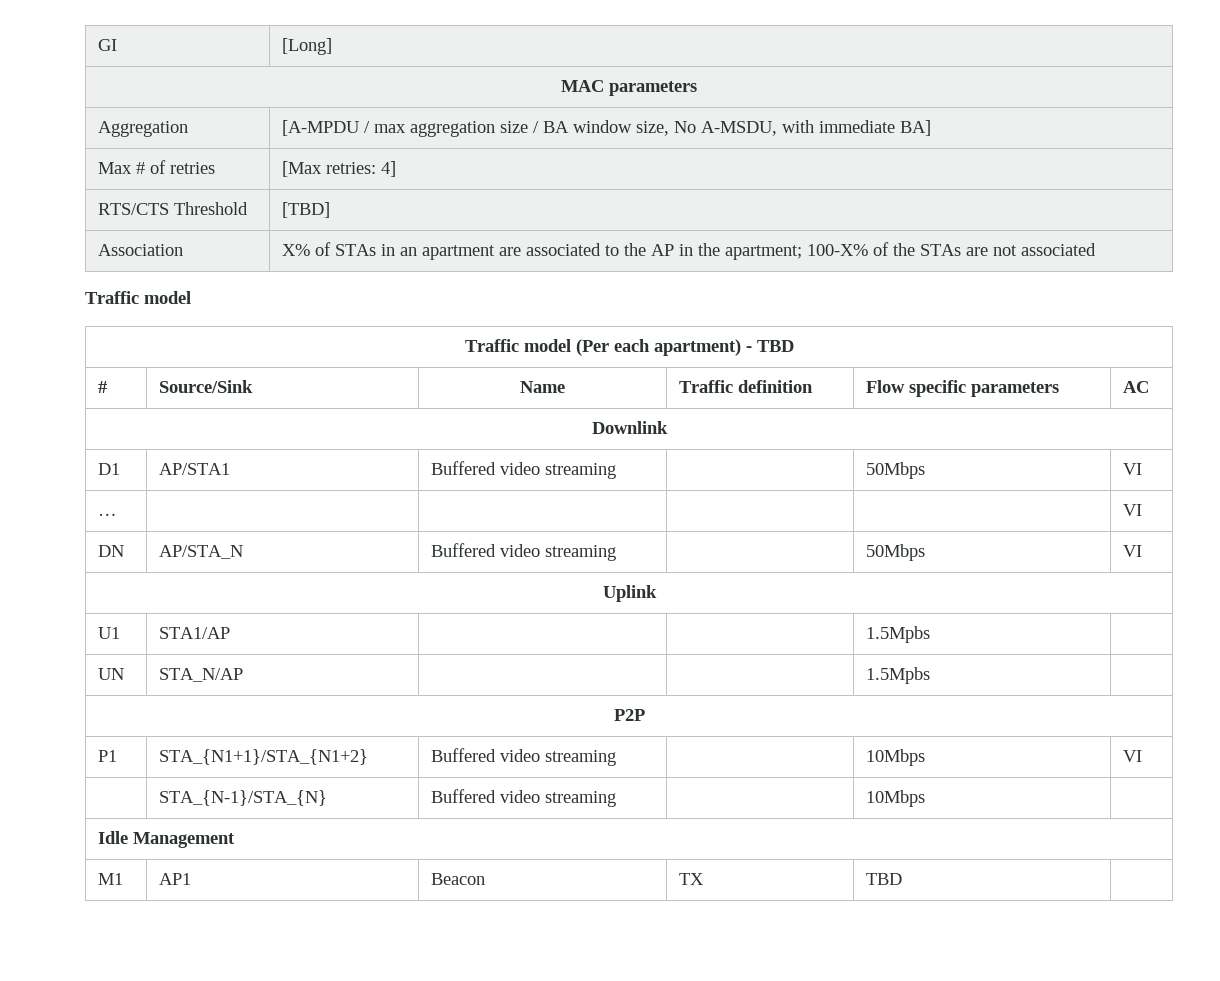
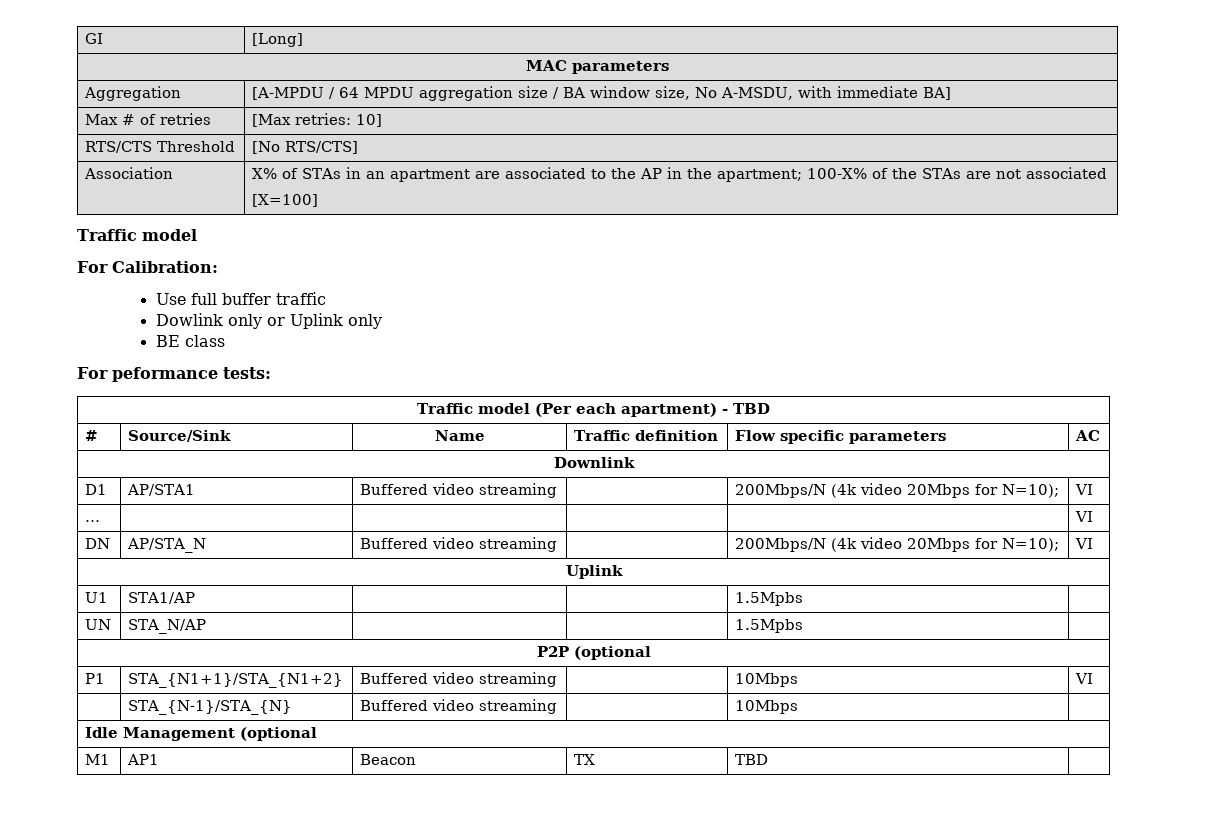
- Aggregation | [A-MPDU / max aggregation size / BA window size, No A-MSDU, with immediate BA]
+ Aggregation | [A-MPDU / 64 MPDU aggregation size / BA window size, No A-MSDU, with immediate BA]
- Max # of retries | [Max retries: 4]
+ Max # of retries | [Max retries: 10]
- RTS/CTS Threshold | [TBD]
+ RTS/CTS Threshold | [No RTS/CTS]
  Association | X% of STAs in an apartment are associated to the AP in the apartment; 100-X% of the STAs are not associated
+ [X=100]
  Traffic model
+ For Calibration:
+ Use full buffer traffic
+ Dowlink only or Uplink only
+ BE class
+ For peformance tests:
- D1 | AP/STA1 | Buffered video streaming | | 50Mbps | VI
+ D1 | AP/STA1 | Buffered video streaming | | 200Mbps/N (4k video 20Mbps for N=10); | VI
- DN | AP/STA_N | Buffered video streaming | | 50Mbps | VI
+ DN | AP/STA_N | Buffered video streaming | | 200Mbps/N (4k video 20Mbps for N=10); | VI
- P2P
+ P2P (optional
- Idle Management
+ Idle Management (optional

